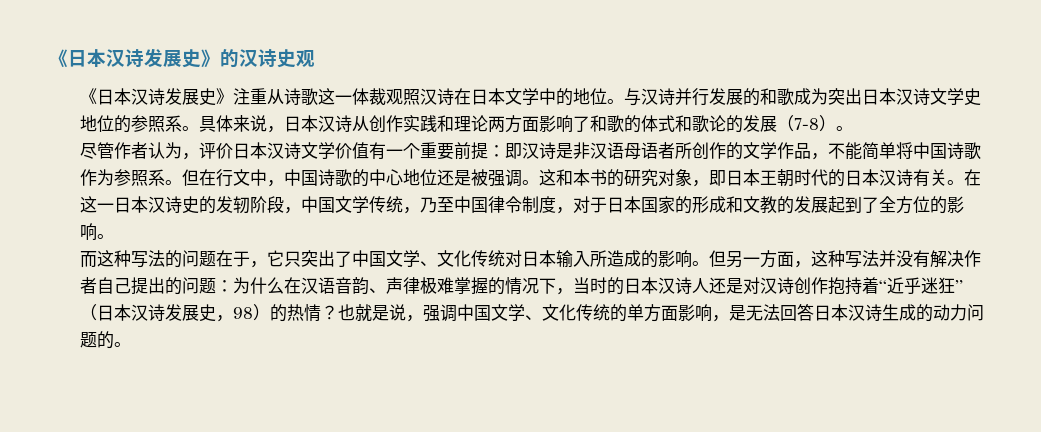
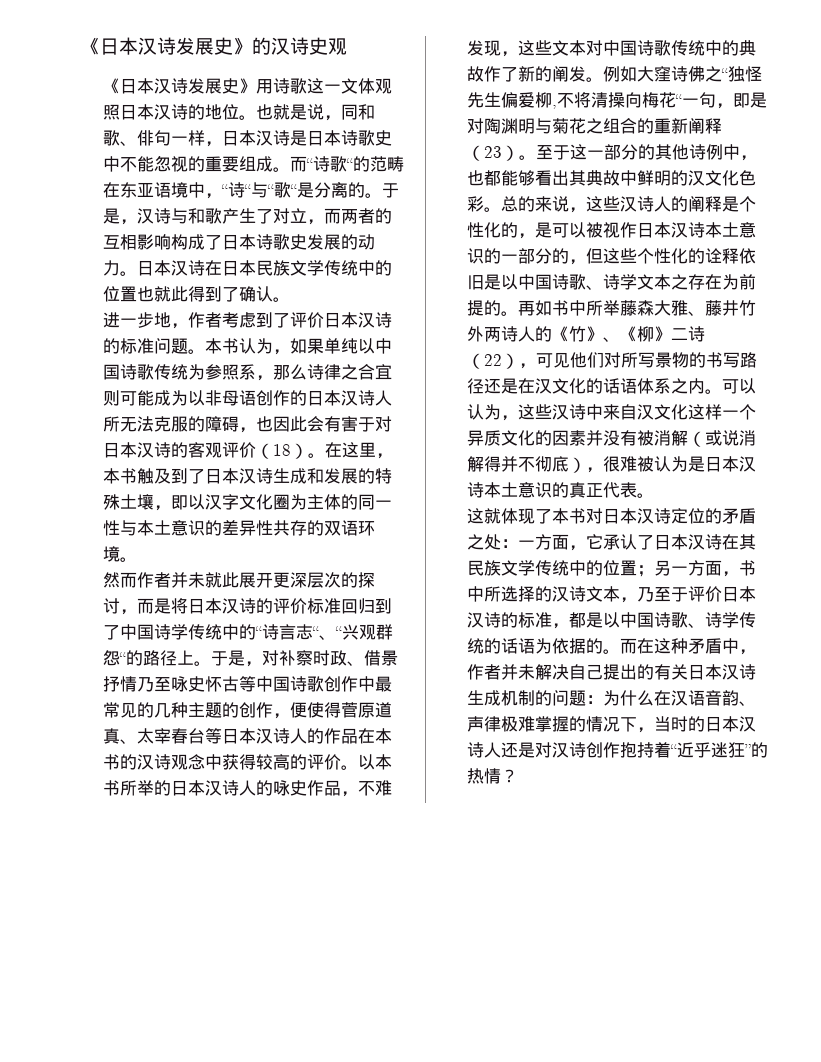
- 《日本汉诗发展史》注重从诗歌这一体裁观照汉诗在日本文学中的地位。与汉诗并行发展的和歌成为突出日本汉诗文学史地位的参照系。具体来说，日本汉诗从创作实践和理论两方面影响了和歌的体式和歌论的发展（7-8）。
- 尽管作者认为，评价日本汉诗文学价值有一个重要前提：即汉诗是非汉语母语者所创作的文学作品，不能简单将中国诗歌作为参照系。但在行文中，中国诗歌的中心地位还是被强调。这和本书的研究对象，即日本王朝时代的日本汉诗有关。在这一日本汉诗史的发轫阶段，中国文学传统，乃至中国律令制度，对于日本国家的形成和文教的发展起到了全方位的影响。
- 而这种写法的问题在于，它只突出了中国文学、文化传统对日本输入所造成的影响。但另一方面，这种写法并没有解决作者自己提出的问题：为什么在汉语音韵、声律极难掌握的情况下，当时的日本汉诗人还是对汉诗创作抱持着“近乎迷狂”（日本汉诗发展史，98）的热情？也就是说，强调中国文学、文化传统的单方面影响，是无法回答日本汉诗生成的动力问题的。
+ 《日本汉诗发展史》用诗歌这一文体观照日本汉诗的地位。也就是说，同和歌、俳句一样，日本汉诗是日本诗歌史中不能忽视的重要组成。而“诗歌“的范畴在东亚语境中，“诗“与“歌“是分离的。于是，汉诗与和歌产生了对立，而两者的互相影响构成了日本诗歌史发展的动力。日本汉诗在日本民族文学传统中的位置也就此得到了确认。
+ 进一步地，作者考虑到了评价日本汉诗的标准问题。本书认为，如果单纯以中国诗歌传统为参照系，那么诗律之合宜则可能成为以非母语创作的日本汉诗人所无法克服的障碍，也因此会有害于对日本汉诗的客观评价（18）。在这里，本书触及到了日本汉诗生成和发展的特殊土壤，即以汉字文化圈为主体的同一性与本土意识的差异性共存的双语环境。
+ 然而作者并未就此展开更深层次的探讨，而是将日本汉诗的评价标准回归到了中国诗学传统中的“诗言志“、“兴观群怨“的路径上。于是，对补察时政、借景抒情乃至咏史怀古等中国诗歌创作中最常见的几种主题的创作，便使得菅原道真、太宰春台等日本汉诗人的作品在本书的汉诗观念中获得较高的评价。以本书所举的日本汉诗人的咏史作品，不难发现，这些文本对中国诗歌传统中的典故作了新的阐发。例如大窪诗佛之“独怪先生偏爱柳,不将清操向梅花“一句，即是对陶渊明与菊花之组合的重新阐释（23）。至于这一部分的其他诗例中，也都能够看出其典故中鲜明的汉文化色彩。总的来说，这些汉诗人的阐释是个性化的，是可以被视作日本汉诗本土意识的一部分的，但这些个性化的诠释依旧是以中国诗歌、诗学文本之存在为前提的。再如书中所举藤森大雅、藤井竹外两诗人的《竹》、《柳》二诗（22），可见他们对所写景物的书写路径还是在汉文化的话语体系之内。可以认为，这些汉诗中来自汉文化这样一个异质文化的因素并没有被消解（或说消解得并不彻底），很难被认为是日本汉诗本土意识的真正代表。
+ 这就体现了本书对日本汉诗定位的矛盾之处：一方面，它承认了日本汉诗在其民族文学传统中的位置；另一方面，书中所选择的汉诗文本，乃至于评价日本汉诗的标准，都是以中国诗歌、诗学传统的话语为依据的。而在这种矛盾中，作者并未解决自己提出的有关日本汉诗生成机制的问题：为什么在汉语音韵、声律极难掌握的情况下，当时的日本汉诗人还是对汉诗创作抱持着“近乎迷狂”的热情？

